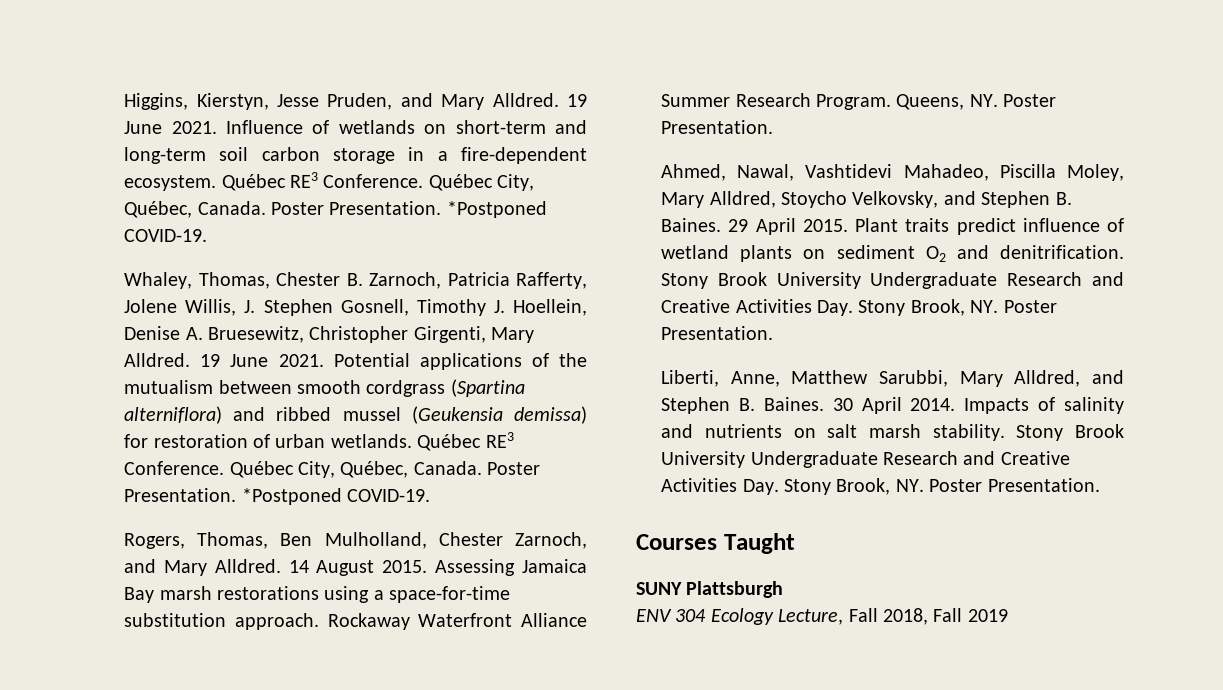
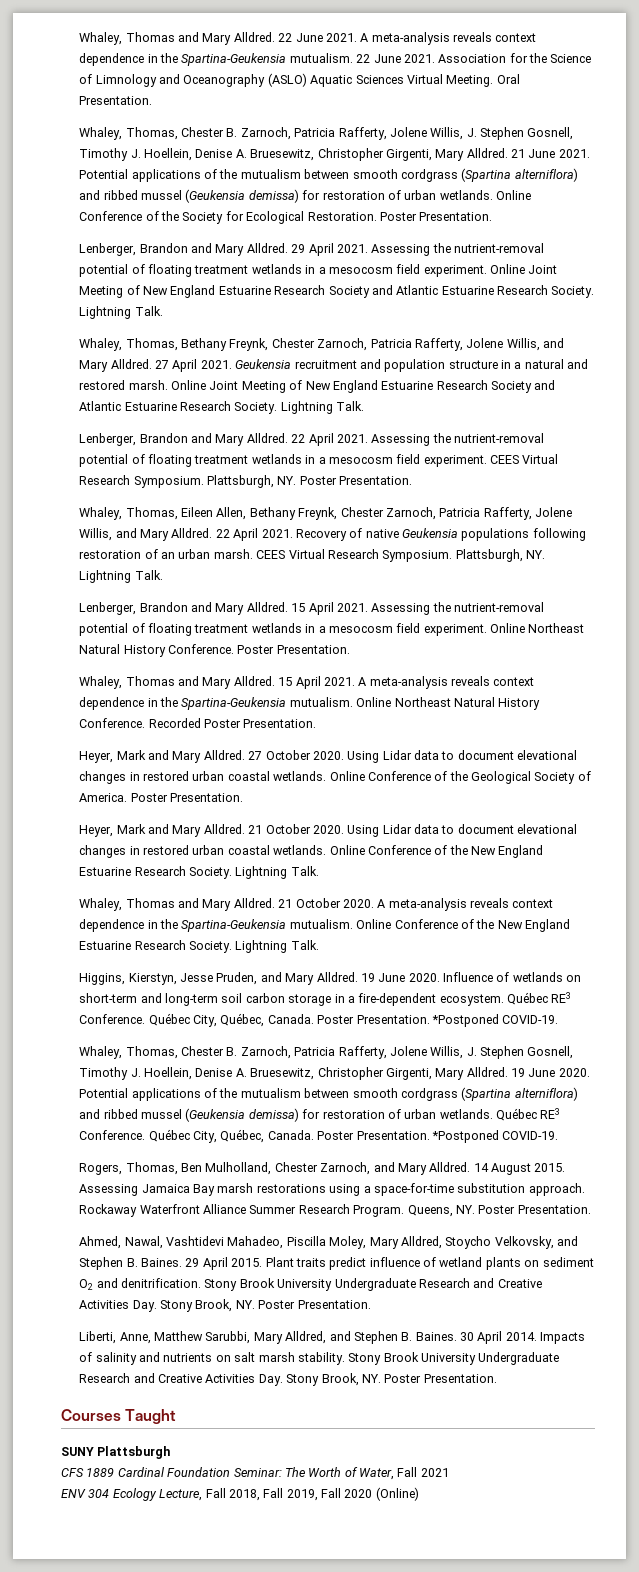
+ Whaley, Thomas and Mary Alldred. 22 June 2021. A meta-analysis reveals context dependence in the Spartina-Geukensia mutualism. 22 June 2021. Association for the Science of Limnology and Oceanography (ASLO) Aquatic Sciences Virtual Meeting. Oral Presentation.
+ Whaley, Thomas, Chester B. Zarnoch, Patricia Rafferty, Jolene Willis, J. Stephen Gosnell, Timothy J. Hoellein, Denise A. Bruesewitz, Christopher Girgenti, Mary Alldred. 21 June 2021. Potential applications of the mutualism between smooth cordgrass (Spartina alterniflora) and ribbed mussel (Geukensia demissa) for restoration of urban wetlands. Online Conference of the Society for Ecological Restoration. Poster Presentation.
+ Lenberger, Brandon and Mary Alldred. 29 April 2021. Assessing the nutrient-removal potential of floating treatment wetlands in a mesocosm field experiment. Online Joint Meeting of New England Estuarine Research Society and Atlantic Estuarine Research Society. Lightning Talk.
+ Whaley, Thomas, Bethany Freynk, Chester Zarnoch, Patricia Rafferty, Jolene Willis, and Mary Alldred. 27 April 2021. Geukensia recruitment and population structure in a natural and restored marsh. Online Joint Meeting of New England Estuarine Research Society and Atlantic Estuarine Research Society. Lightning Talk.
+ Lenberger, Brandon and Mary Alldred. 22 April 2021. Assessing the nutrient-removal potential of floating treatment wetlands in a mesocosm field experiment. CEES Virtual Research Symposium. Plattsburgh, NY. Poster Presentation.
+ Whaley, Thomas, Eileen Allen, Bethany Freynk, Chester Zarnoch, Patricia Rafferty, Jolene Willis, and Mary Alldred. 22 April 2021. Recovery of native Geukensia populations following restoration of an urban marsh. CEES Virtual Research Symposium. Plattsburgh, NY. Lightning Talk.
+ Lenberger, Brandon and Mary Alldred. 15 April 2021. Assessing the nutrient-removal potential of floating treatment wetlands in a mesocosm field experiment. Online Northeast Natural History Conference. Poster Presentation.
+ Whaley, Thomas and Mary Alldred. 15 April 2021. A meta-analysis reveals context dependence in the Spartina-Geukensia mutualism. Online Northeast Natural History Conference. Recorded Poster Presentation.
+ Heyer, Mark and Mary Alldred. 27 October 2020. Using Lidar data to document elevational changes in restored urban coastal wetlands. Online Conference of the Geological Society of America. Poster Presentation.
+ Heyer, Mark and Mary Alldred. 21 October 2020. Using Lidar data to document elevational changes in restored urban coastal wetlands. Online Conference of the New England Estuarine Research Society. Lightning Talk.
+ Whaley, Thomas and Mary Alldred. 21 October 2020. A meta-analysis reveals context dependence in the Spartina-Geukensia mutualism. Online Conference of the New England Estuarine Research Society. Lightning Talk.
- Higgins, Kierstyn, Jesse Pruden, and Mary Alldred. 19 June 2021.
+ Higgins, Kierstyn, Jesse Pruden, and Mary Alldred. 19 June 2020.
- Whaley, Thomas, Chester B. Zarnoch, Patricia Rafferty, Jolene Willis, J. Stephen Gosnell, Timothy J. Hoellein, Denise A. Bruesewitz, Christopher Girgenti, Mary Alldred. 19 June 2021.
+ Whaley, Thomas, Chester B. Zarnoch, Patricia Rafferty, Jolene Willis, J. Stephen Gosnell, Timothy J. Hoellein, Denise A. Bruesewitz, Christopher Girgenti, Mary Alldred. 19 June 2020.
+ CFS 1889 Cardinal Foundation Seminar: The Worth of Water, Fall 2021
- ENV 304 Ecology Lecture, Fall 2018, Fall 2019
+ ENV 304 Ecology Lecture, Fall 2018, Fall 2019, Fall 2020 (Online)

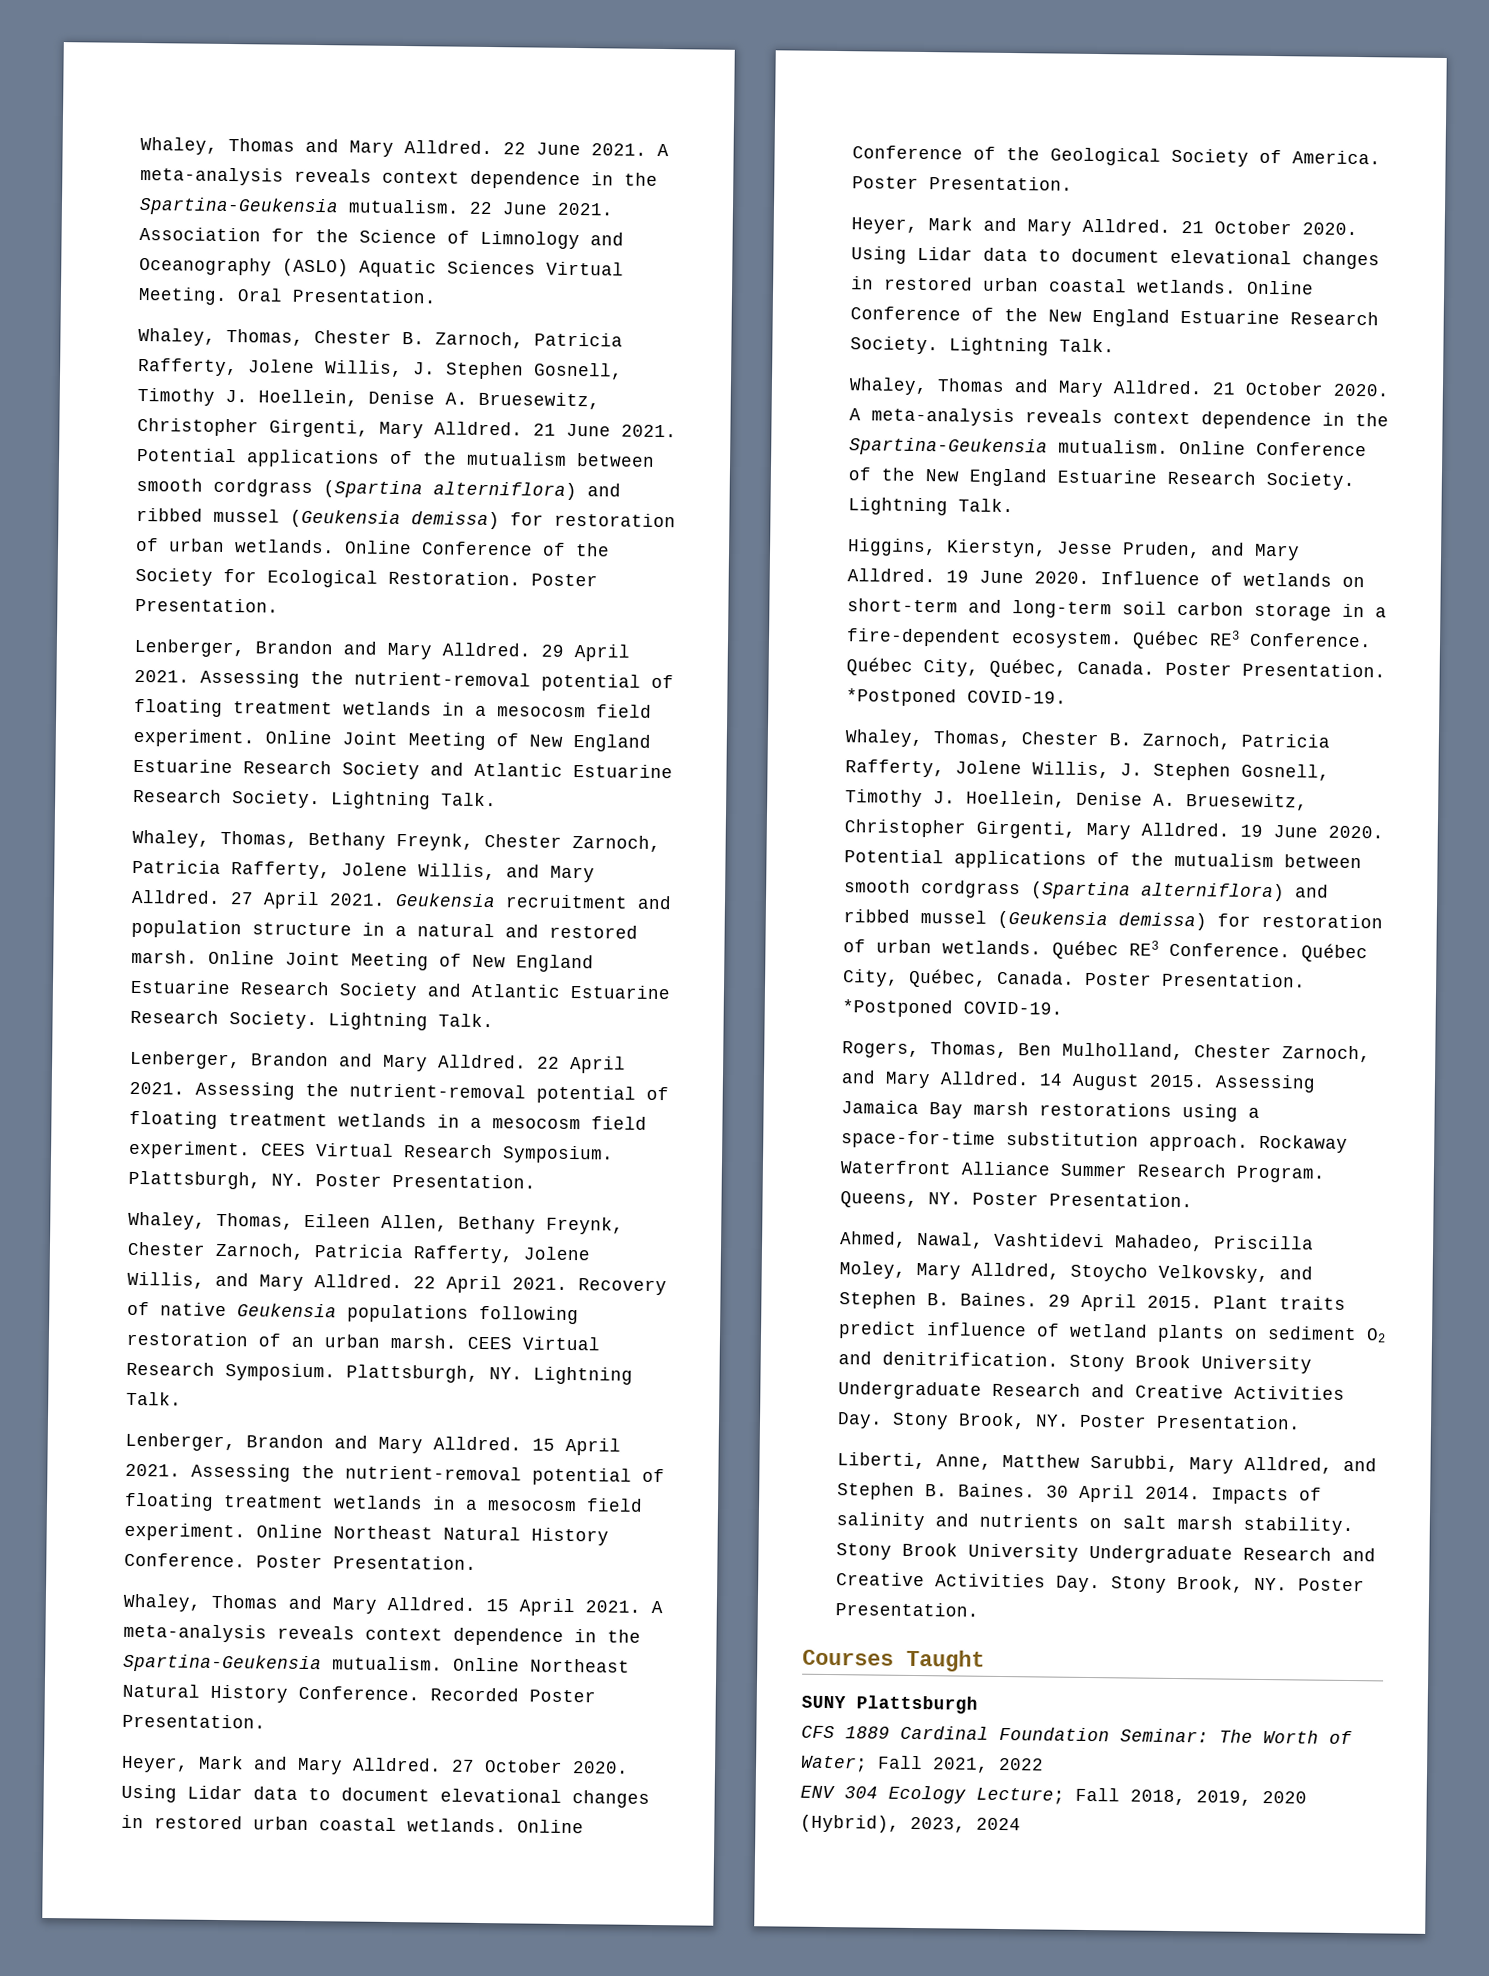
- Ahmed, Nawal, Vashtidevi Mahadeo, Piscilla Moley, Mary Alldred, Stoycho Velkovsky, and Stephen B. Baines.
+ Ahmed, Nawal, Vashtidevi Mahadeo, Priscilla Moley, Mary Alldred, Stoycho Velkovsky, and Stephen B. Baines.
- CFS 1889 Cardinal Foundation Seminar: The Worth of Water, Fall 2021
+ CFS 1889 Cardinal Foundation Seminar: The Worth of Water; Fall 2021, 2022
- ENV 304 Ecology Lecture, Fall 2018, Fall 2019, Fall 2020 (Online)
+ ENV 304 Ecology Lecture; Fall 2018, 2019, 2020 (Hybrid), 2023, 2024

